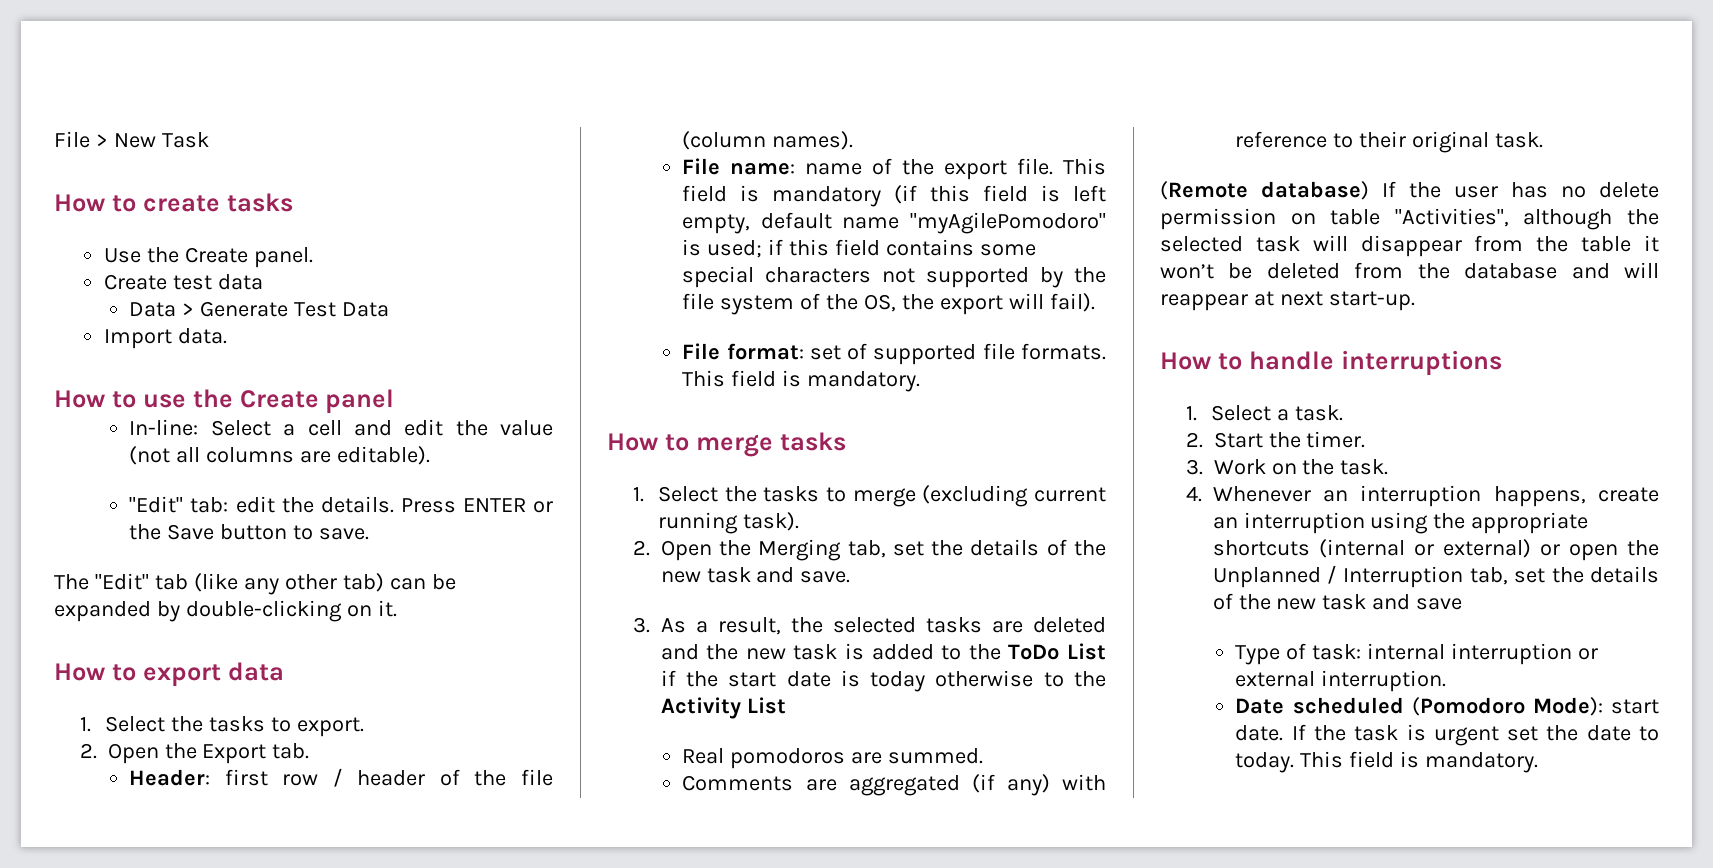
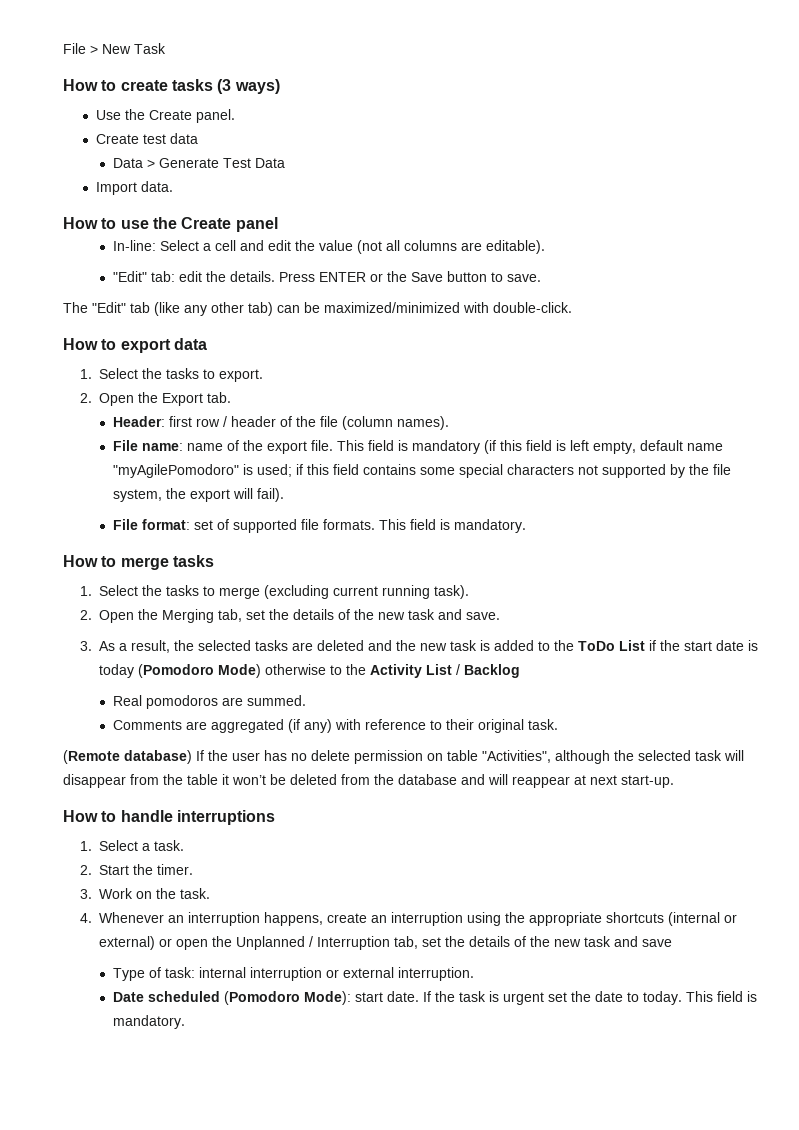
- How to create tasks
+ How to create tasks (3 ways)
- The "Edit" tab (like any other tab) can be expanded by double-clicking on it.
+ The "Edit" tab (like any other tab) can be maximized/minimized with double-click.
- This field is mandatory (if this field is left empty, default name "myAgilePomodoro" is used; if this field contains some special characters not supported by the file system of the OS, the export will fail).
+ This field is mandatory (if this field is left empty, default name "myAgilePomodoro" is used; if this field contains some special characters not supported by the file system, the export will fail).
- 3. As a result, the selected tasks are deleted and the new task is added to the ToDo List if the start date is today otherwise to the Activity List
+ 3. As a result, the selected tasks are deleted and the new task is added to the ToDo List if the start date is today (Pomodoro Mode) otherwise to the Activity List / Backlog

